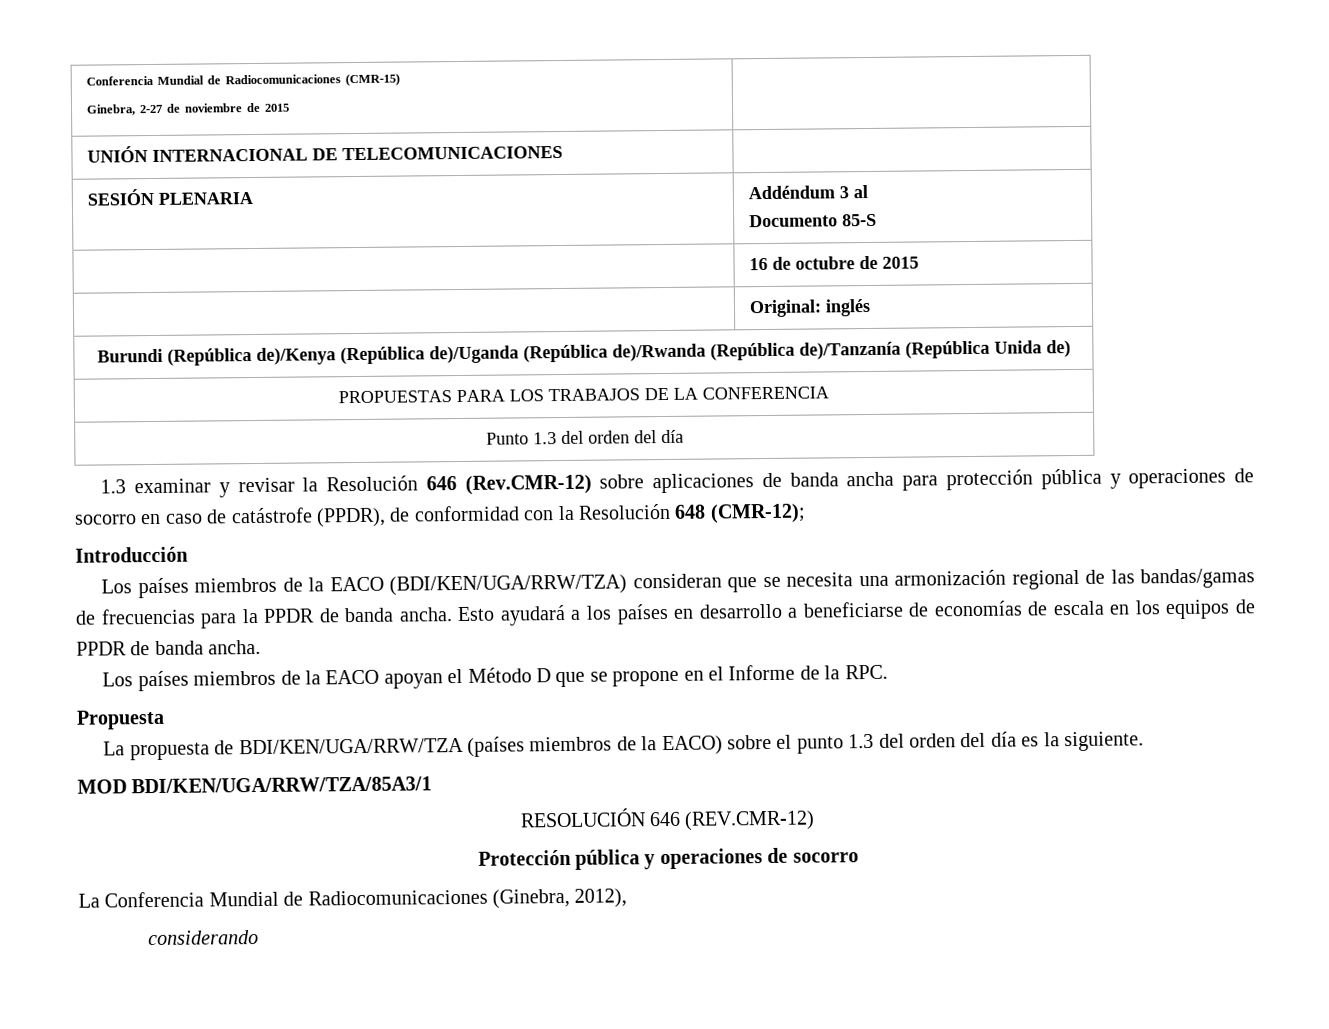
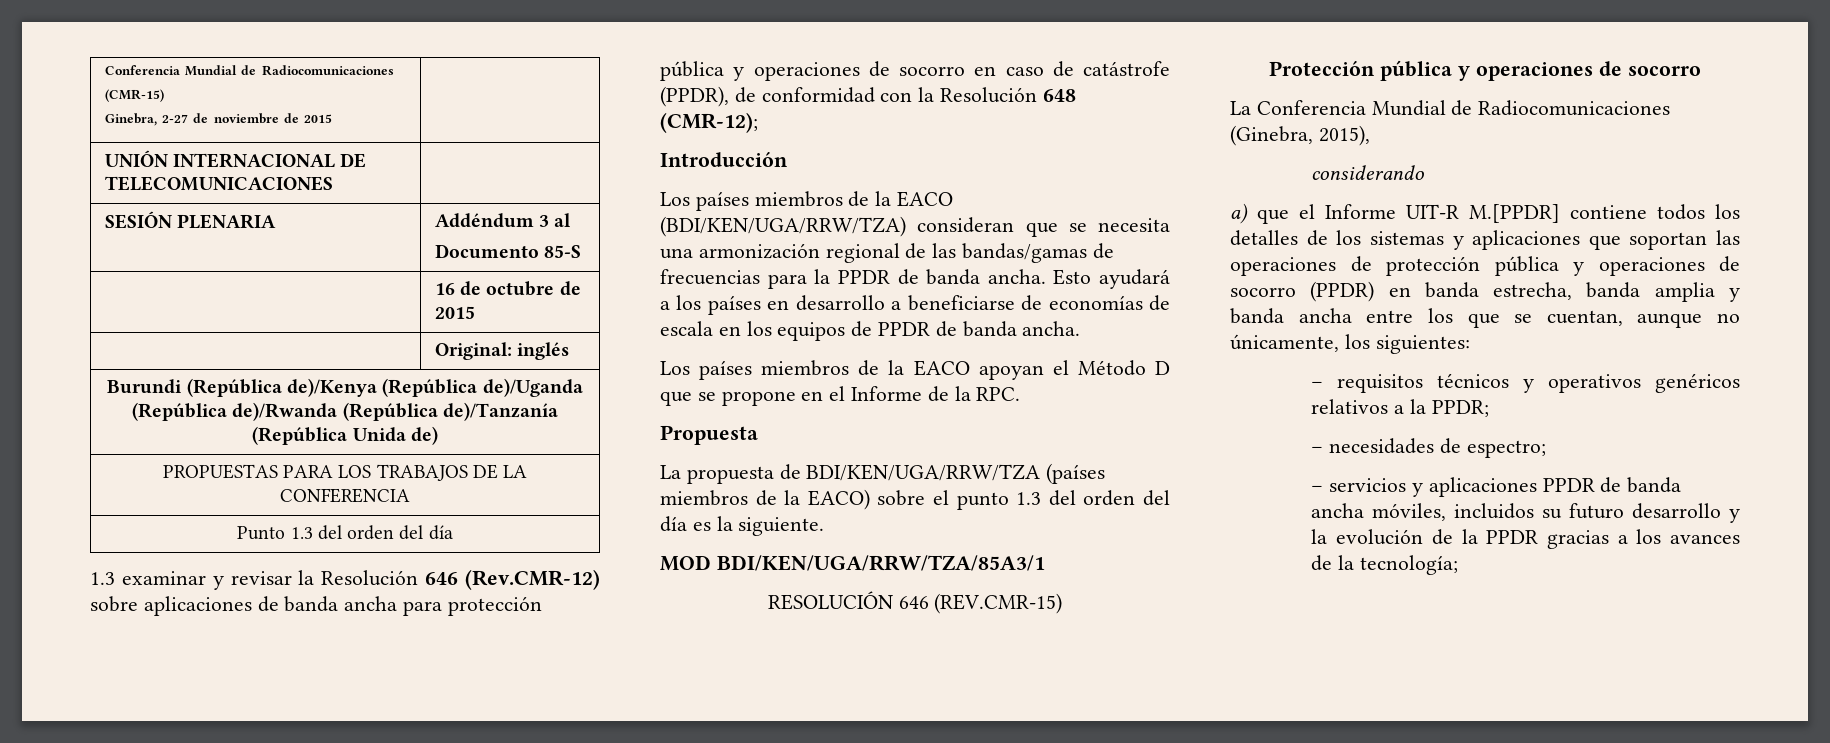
- RESOLUCIÓN 646 (REV.CMR-12)
+ RESOLUCIÓN 646 (REV.CMR-15)
- La Conferencia Mundial de Radiocomunicaciones (Ginebra, 2012),
+ La Conferencia Mundial de Radiocomunicaciones (Ginebra, 2015),
+ a) que el Informe UIT-R M.[PPDR] contiene todos los detalles de los sistemas y aplicaciones que soportan las operaciones de protección pública y operaciones de socorro (PPDR) en banda estrecha, banda amplia y banda ancha entre los que se cuentan, aunque no únicamente, los siguientes:
+ – requisitos técnicos y operativos genéricos relativos a la PPDR;
+ – necesidades de espectro;
+ – servicios y aplicaciones PPDR de banda ancha móviles, incluidos su futuro desarrollo y la evolución de la PPDR gracias a los avances de la tecnología;

